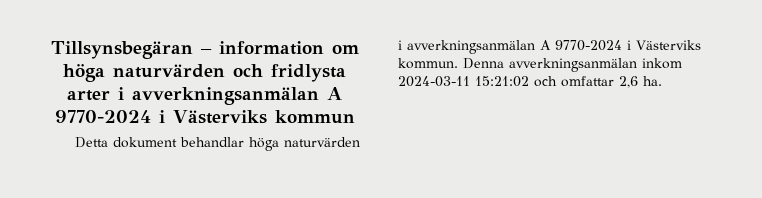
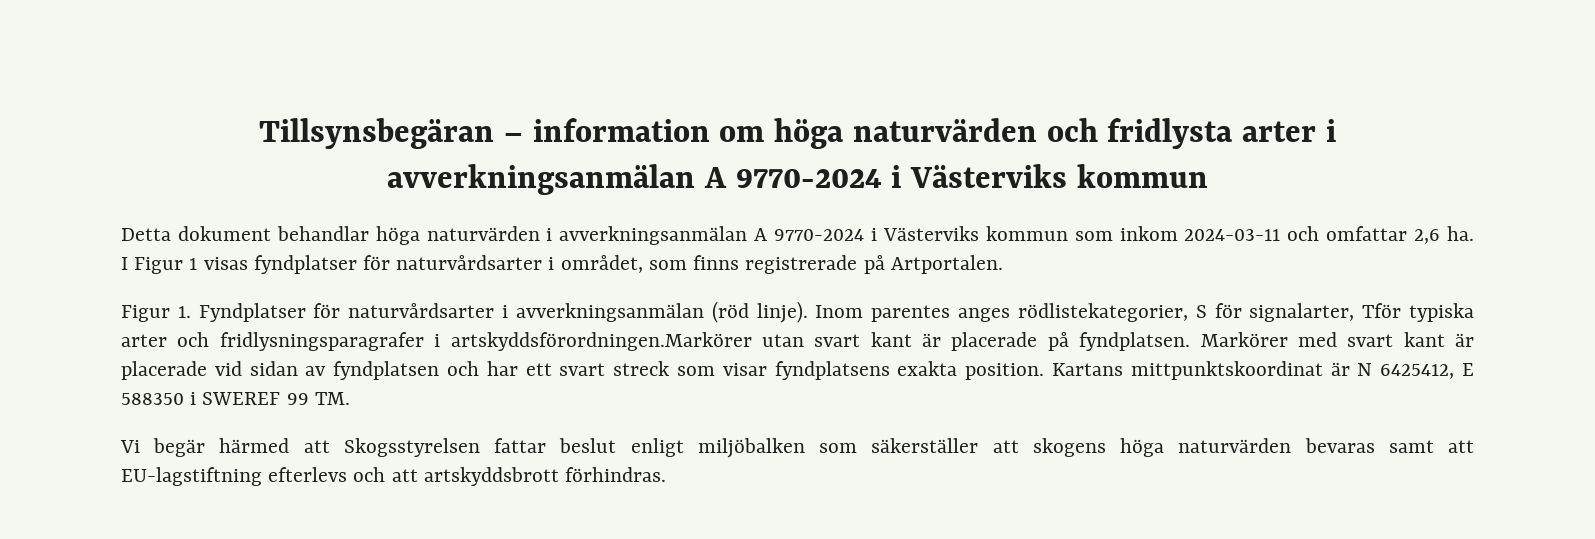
- Detta dokument behandlar höga naturvärden i avverkningsanmälan A 9770-2024 i Västerviks kommun. Denna avverkningsanmälan inkom 2024-03-11 15:21:02 och omfattar 2,6 ha.
+ Detta dokument behandlar höga naturvärden i avverkningsanmälan A 9770-2024 i Västerviks kommun som inkom 2024-03-11 och omfattar 2,6 ha.
+ I Figur 1 visas fyndplatser för naturvårdsarter i området, som finns registrerade på Artportalen.
+ Figur 1. Fyndplatser för naturvårdsarter i avverkningsanmälan (röd linje). Inom parentes anges rödlistekategorier, S för signalarter, Tför typiska arter och fridlysningsparagrafer i artskyddsförordningen.Markörer utan svart kant är placerade på fyndplatsen. Markörer med svart kant är placerade vid sidan av fyndplatsen och har ett svart streck som visar fyndplatsens exakta position. Kartans mittpunktskoordinat är N 6425412, E 588350 i SWEREF 99 TM.
+ Vi begär härmed att Skogsstyrelsen fattar beslut enligt miljöbalken som säkerställer att skogens höga naturvärden bevaras samt att EU-lagstiftning efterlevs och att artskyddsbrott förhindras.

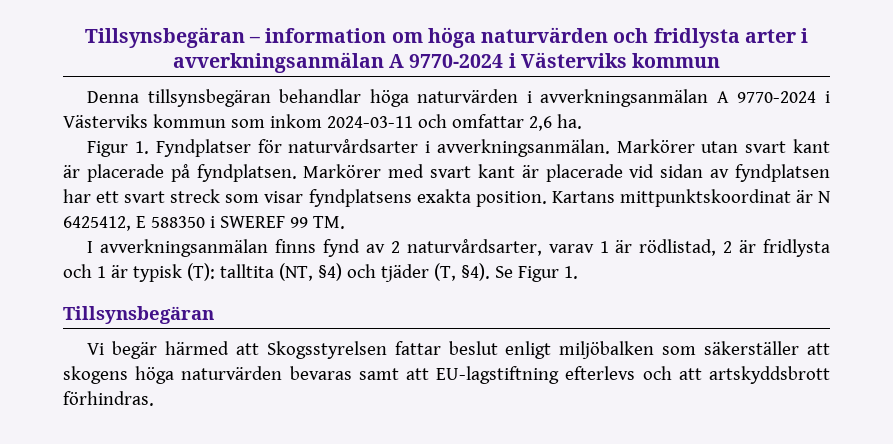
- Detta dokument behandlar höga naturvärden i avverkningsanmälan A 9770-2024 i Västerviks kommun som inkom 2024-03-11 och omfattar 2,6 ha. I Figur 1 visas fyndplatser för naturvårdsarter i området, som finns registrerade på Artportalen.
+ Denna tillsynsbegäran behandlar höga naturvärden i avverkningsanmälan A 9770-2024 i Västerviks kommun som inkom 2024-03-11 och omfattar 2,6 ha.
- Figur 1. Fyndplatser för naturvårdsarter i avverkningsanmälan (röd linje). Inom parentes anges rödlistekategorier, S för signalarter, Tför typiska arter och fridlysningsparagrafer i artskyddsförordningen.Markörer utan svart kant är placerade på fyndplatsen.
+ Figur 1. Fyndplatser för naturvårdsarter i avverkningsanmälan. Markörer utan svart kant är placerade på fyndplatsen.
- Markörer med svart kant är placerade vid sidan av fyndplatsen och har ett svart streck som visar fyndplatsens exakta position.
+ Markörer med svart kant är placerade vid sidan av fyndplatsen har ett svart streck som visar fyndplatsens exakta position.
+ I avverkningsanmälan finns fynd av 2 naturvårdsarter, varav 1 är rödlistad, 2 är fridlysta och 1 är typisk (T): talltita (NT, §4) och tjäder (T, §4). Se Figur 1.
+ Tillsynsbegäran

